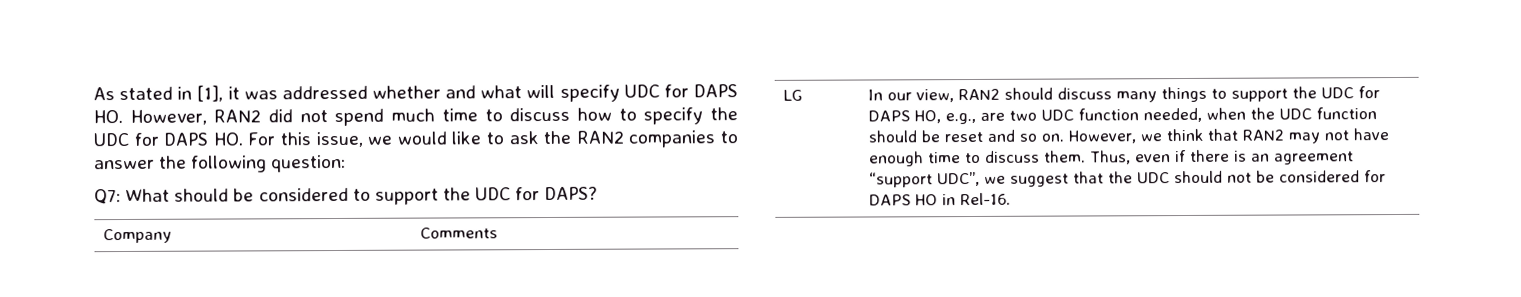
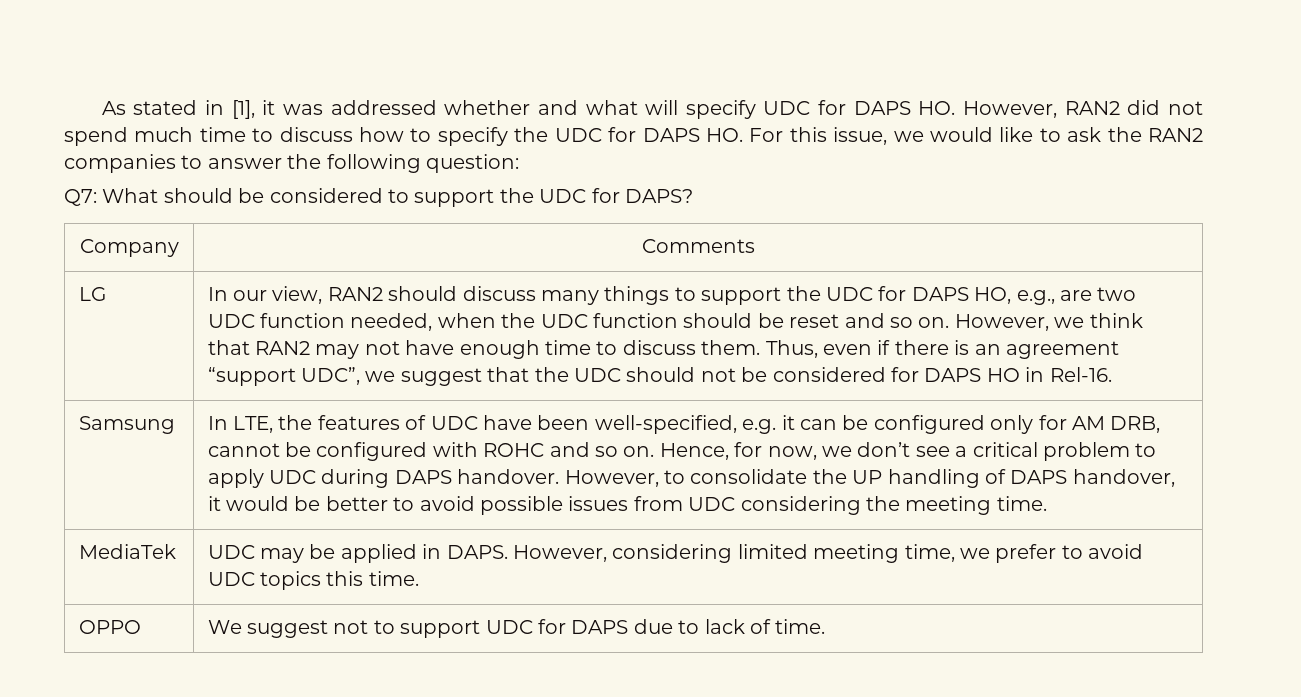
+ Samsung | In LTE, the features of UDC have been well-specified, e.g. it can be configured only for AM DRB, cannot be configured with ROHC and so on. Hence, for now, we don’t see a critical problem to apply UDC during DAPS handover. However, to consolidate the UP handling of DAPS handover, it would be better to avoid possible issues from UDC considering the meeting time.
+ MediaTek | UDC may be applied in DAPS. However, considering limited meeting time, we prefer to avoid UDC topics this time.
+ OPPO | We suggest not to support UDC for DAPS due to lack of time.

